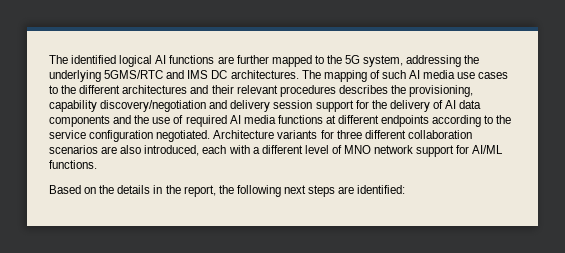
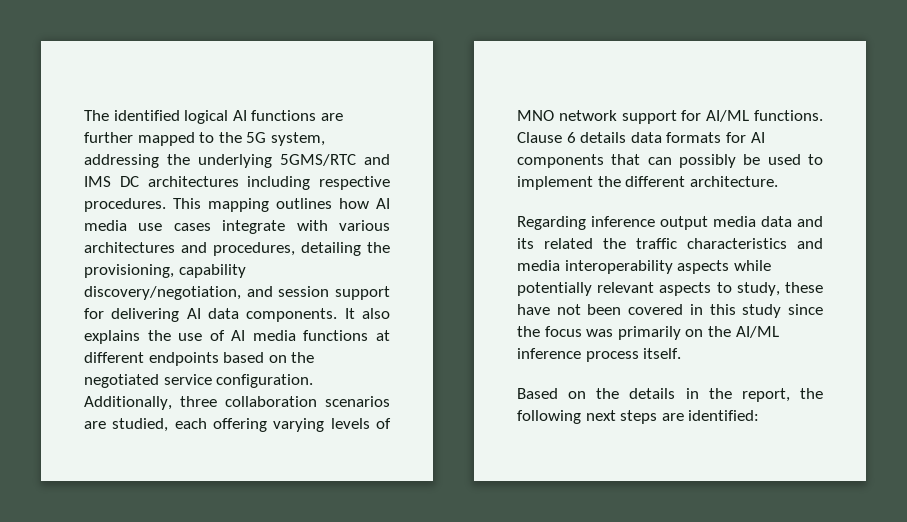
- The identified logical AI functions are further mapped to the 5G system, addressing the underlying 5GMS/RTC and IMS DC architectures. The mapping of such AI media use cases to the different architectures and their relevant procedures describes the provisioning, capability discovery/negotiation and delivery session support for the delivery of AI data components and the use of required AI media functions at different endpoints according to the service configuration negotiated. Architecture variants for three different collaboration scenarios are also introduced, each with a different level of MNO network support for AI/ML functions.
+ The identified logical AI functions are further mapped to the 5G system, addressing the underlying 5GMS/RTC and IMS DC architectures including respective procedures. This mapping outlines how AI media use cases integrate with various architectures and procedures, detailing the provisioning, capability discovery/negotiation, and session support for delivering AI data components. It also explains the use of AI media functions at different endpoints based on the negotiated service configuration. Additionally, three collaboration scenarios are studied, each offering varying levels of MNO network support for AI/ML functions. Clause 6 details data formats for AI components that can possibly be used to implement the different architecture.
+ Regarding inference output media data and its related the traffic characteristics and media interoperability aspects while potentially relevant aspects to study, these have not been covered in this study since the focus was primarily on the AI/ML inference process itself.

